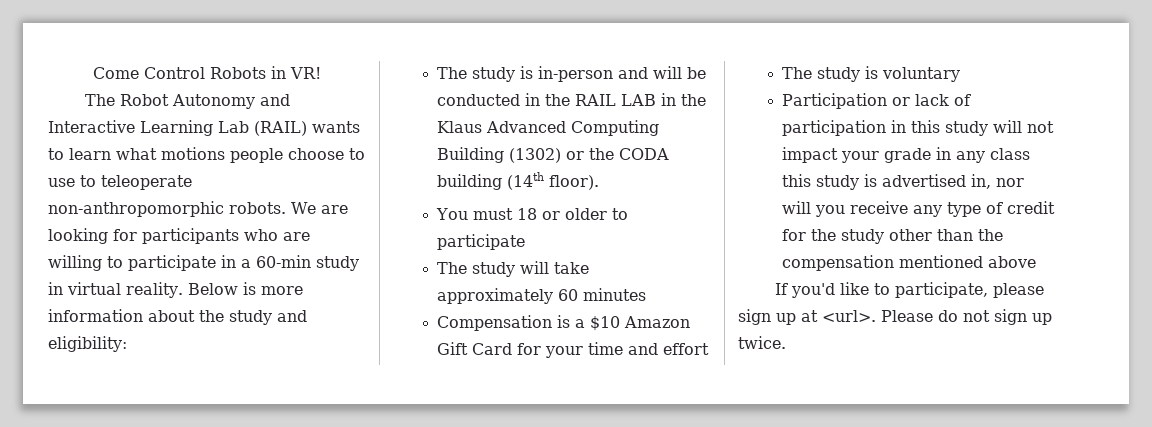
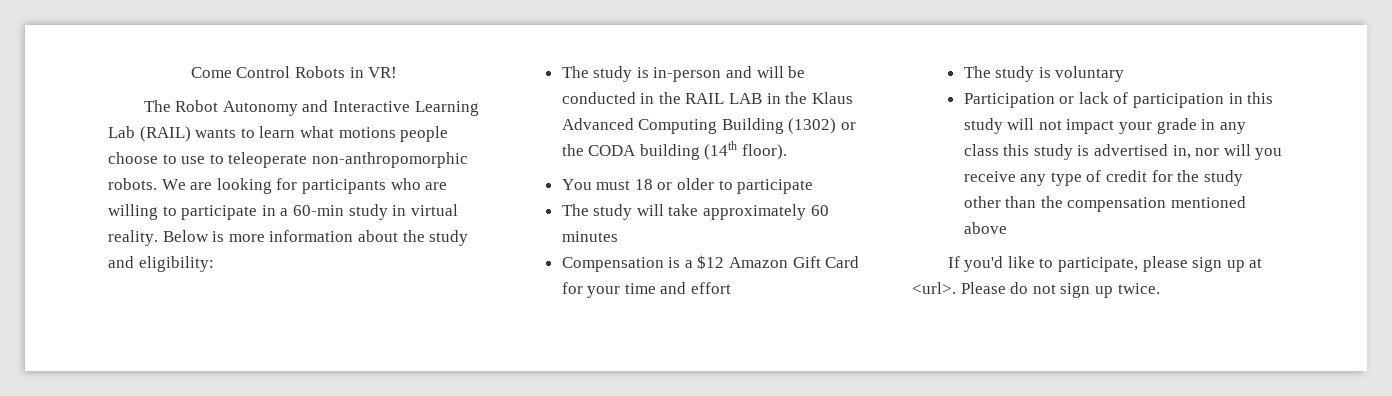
- Compensation is a $10 Amazon Gift Card for your time and effort
+ Compensation is a $12 Amazon Gift Card for your time and effort

